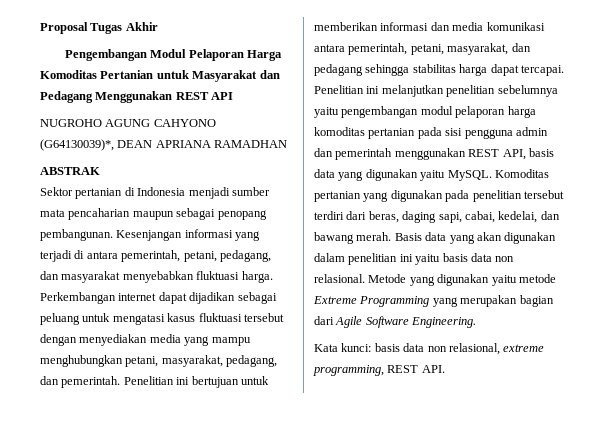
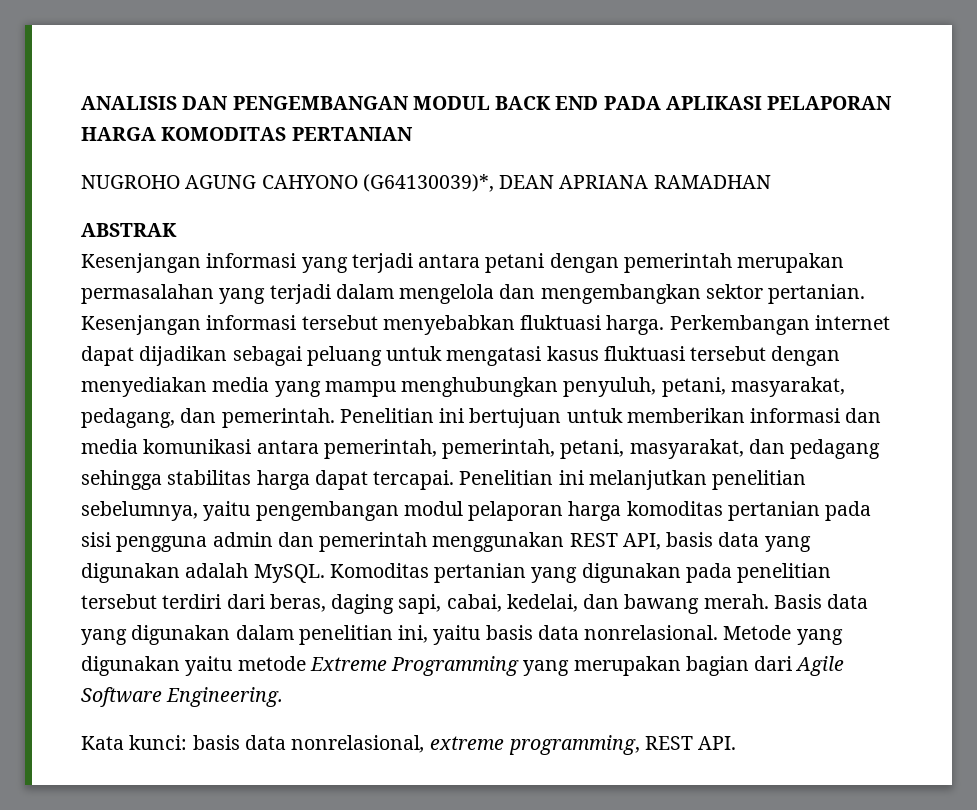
- Proposal Tugas Akhir
- Pengembangan Modul Pelaporan Harga Komoditas Pertanian untuk Masyarakat dan Pedagang Menggunakan REST API
+ ANALISIS DAN PENGEMBANGAN MODUL BACK END PADA APLIKASI PELAPORAN HARGA KOMODITAS PERTANIAN
- Sektor pertanian di Indonesia menjadi sumber mata pencaharian maupun sebagai penopang pembangunan. Kesenjangan informasi yang terjadi di antara pemerintah, petani, pedagang, dan masyarakat menyebabkan fluktuasi harga.
+ Kesenjangan informasi yang terjadi antara petani dengan pemerintah merupakan permasalahan yang terjadi dalam mengelola dan mengembangkan sektor pertanian. Kesenjangan informasi tersebut menyebabkan fluktuasi harga.
- Perkembangan internet dapat dijadikan sebagai peluang untuk mengatasi kasus fluktuasi tersebut dengan menyediakan media yang mampu menghubungkan petani, masyarakat, pedagang, dan pemerintah.
+ Perkembangan internet dapat dijadikan sebagai peluang untuk mengatasi kasus fluktuasi tersebut dengan menyediakan media yang mampu menghubungkan penyuluh, petani, masyarakat, pedagang, dan pemerintah.
- Penelitian ini bertujuan untuk memberikan informasi dan media komunikasi antara pemerintah, petani, masyarakat, dan pedagang sehingga stabilitas harga dapat tercapai.
+ Penelitian ini bertujuan untuk memberikan informasi dan media komunikasi antara pemerintah, pemerintah, petani, masyarakat, dan pedagang sehingga stabilitas harga dapat tercapai.
- Penelitian ini melanjutkan penelitian sebelumnya yaitu pengembangan modul pelaporan harga komoditas pertanian pada sisi pengguna admin dan pemerintah menggunakan REST API, basis data yang digunakan yaitu MySQL.
+ Penelitian ini melanjutkan penelitian sebelumnya, yaitu pengembangan modul pelaporan harga komoditas pertanian pada sisi pengguna admin dan pemerintah menggunakan REST API, basis data yang digunakan adalah MySQL.
- Basis data yang akan digunakan dalam penelitian ini yaitu basis data non relasional.
+ Basis data yang digunakan dalam penelitian ini, yaitu basis data nonrelasional.
- Kata kunci: basis data non relasional, extreme programming, REST API.
+ Kata kunci: basis data nonrelasional, extreme programming, REST API.

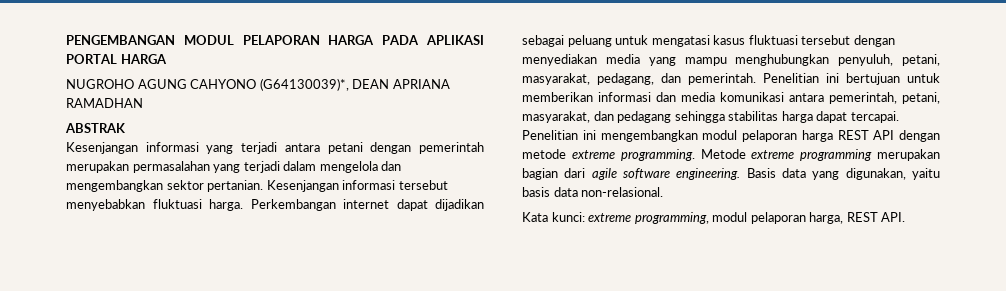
- ANALISIS DAN PENGEMBANGAN MODUL BACK END PADA APLIKASI PELAPORAN HARGA KOMODITAS PERTANIAN
+ PENGEMBANGAN MODUL PELAPORAN HARGA PADA APLIKASI PORTAL HARGA
- Penelitian ini bertujuan untuk memberikan informasi dan media komunikasi antara pemerintah, pemerintah, petani, masyarakat, dan pedagang sehingga stabilitas harga dapat tercapai.
+ Penelitian ini bertujuan untuk memberikan informasi dan media komunikasi antara pemerintah, petani, masyarakat, dan pedagang sehingga stabilitas harga dapat tercapai.
- Penelitian ini melanjutkan penelitian sebelumnya, yaitu pengembangan modul pelaporan harga komoditas pertanian pada sisi pengguna admin dan pemerintah menggunakan REST API, basis data yang digunakan adalah MySQL. Komoditas pertanian yang digunakan pada penelitian tersebut terdiri dari beras, daging sapi, cabai, kedelai, dan bawang merah. Basis data yang digunakan dalam penelitian ini, yaitu basis data nonrelasional. Metode yang digunakan yaitu metode Extreme Programming yang merupakan bagian dari Agile Software Engineering.
- Kata kunci: basis data nonrelasional, extreme programming, REST API.
+ Penelitian ini mengembangkan modul pelaporan harga REST API dengan metode extreme programming. Metode extreme programming merupakan bagian dari agile software engineering. Basis data yang digunakan, yaitu basis data non-relasional.
+ Kata kunci: extreme programming, modul pelaporan harga, REST API.

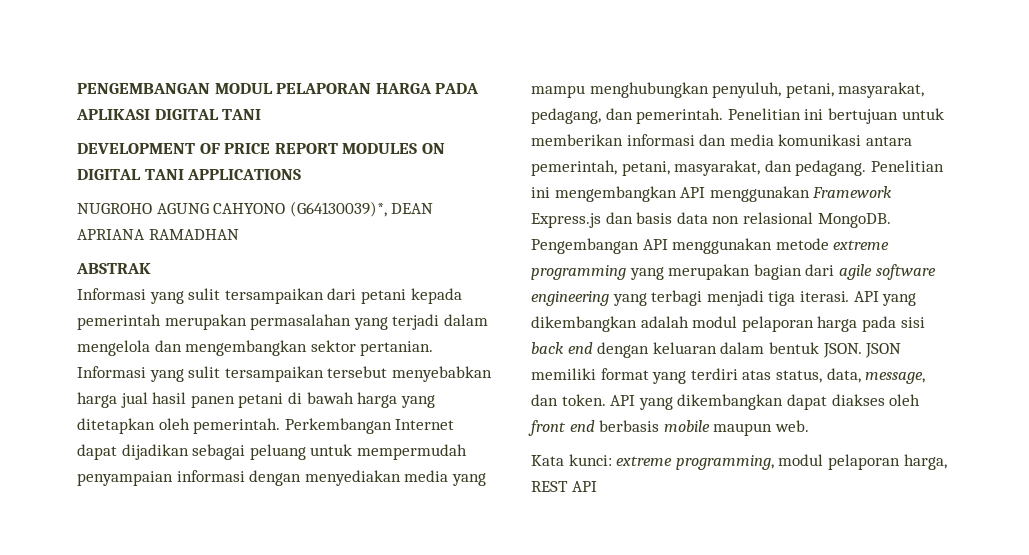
- PENGEMBANGAN MODUL PELAPORAN HARGA PADA APLIKASI PORTAL HARGA
+ PENGEMBANGAN MODUL PELAPORAN HARGA PADA APLIKASI DIGITAL TANI
+ DEVELOPMENT OF PRICE REPORT MODULES ON DIGITAL TANI APPLICATIONS
- Kesenjangan informasi yang terjadi antara petani dengan pemerintah merupakan permasalahan yang terjadi dalam mengelola dan mengembangkan sektor pertanian.
+ Informasi yang sulit tersampaikan dari petani kepada pemerintah merupakan permasalahan yang terjadi dalam mengelola dan mengembangkan sektor pertanian.
- Kesenjangan informasi tersebut menyebabkan fluktuasi harga. Perkembangan internet dapat dijadikan sebagai peluang untuk mengatasi kasus fluktuasi tersebut dengan menyediakan media yang mampu menghubungkan penyuluh, petani, masyarakat, pedagang, dan pemerintah.
+ Informasi yang sulit tersampaikan tersebut menyebabkan harga jual hasil panen petani di bawah harga yang ditetapkan oleh pemerintah. Perkembangan Internet dapat dijadikan sebagai peluang untuk mempermudah penyampaian informasi dengan menyediakan media yang mampu menghubungkan penyuluh, petani, masyarakat, pedagang, dan pemerintah.
- Penelitian ini bertujuan untuk memberikan informasi dan media komunikasi antara pemerintah, petani, masyarakat, dan pedagang sehingga stabilitas harga dapat tercapai. Penelitian ini mengembangkan modul pelaporan harga REST API dengan metode extreme programming. Metode extreme programming merupakan bagian dari agile software engineering. Basis data yang digunakan, yaitu basis data non-relasional.
+ Penelitian ini bertujuan untuk memberikan informasi dan media komunikasi antara pemerintah, petani, masyarakat, dan pedagang. Penelitian ini mengembangkan API menggunakan Framework Express.js dan basis data non relasional MongoDB. Pengembangan API menggunakan metode extreme programming yang merupakan bagian dari agile software engineering yang terbagi menjadi tiga iterasi. API yang dikembangkan adalah modul pelaporan harga pada sisi back end dengan keluaran dalam bentuk JSON. JSON memiliki format yang terdiri atas status, data, message, dan token. API yang dikembangkan dapat diakses oleh front end berbasis mobile maupun web.
- Kata kunci: extreme programming, modul pelaporan harga, REST API.
+ Kata kunci: extreme programming, modul pelaporan harga, REST API

